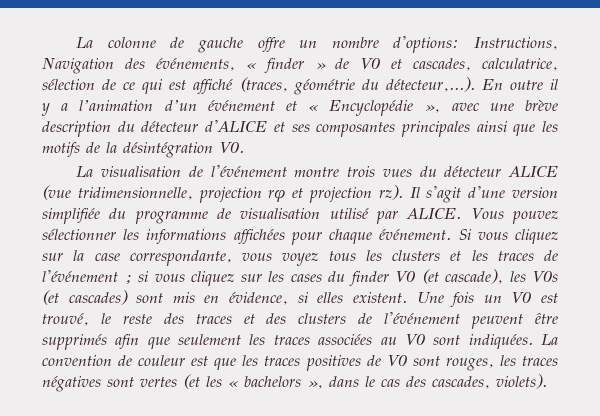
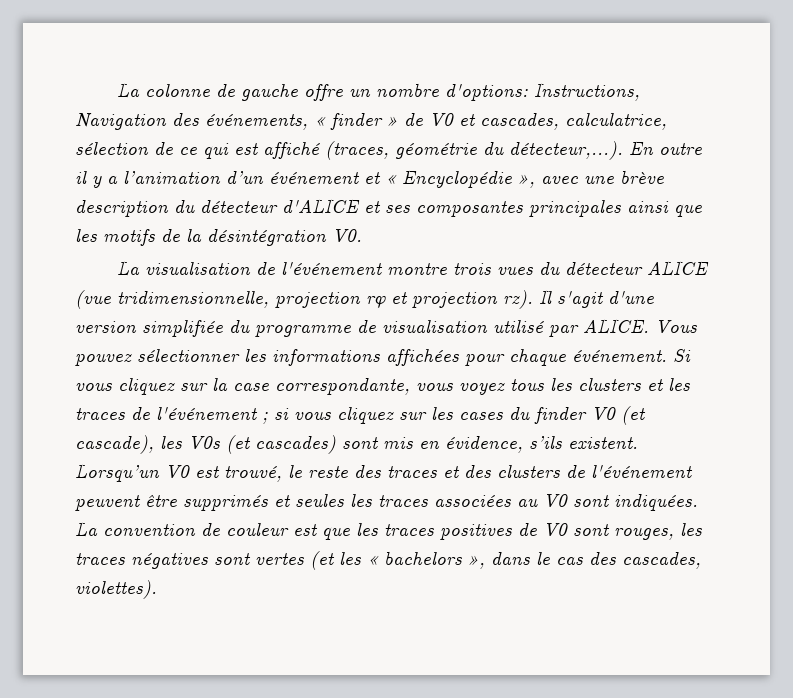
- Si vous cliquez sur la case correspondante, vous voyez tous les clusters et les traces de l'événement ; si vous cliquez sur les cases du finder V0 (et cascade), les V0s (et cascades) sont mis en évidence, si elles existent. Une fois un V0 est trouvé, le reste des traces et des clusters de l'événement peuvent être supprimés afin que seulement les traces associées au V0 sont indiquées.
+ Si vous cliquez sur la case correspondante, vous voyez tous les clusters et les traces de l'événement ; si vous cliquez sur les cases du finder V0 (et cascade), les V0s (et cascades) sont mis en évidence, s’ils existent. Lorsqu’un V0 est trouvé, le reste des traces et des clusters de l'événement peuvent être supprimés et seules les traces associées au V0 sont indiquées.
- La convention de couleur est que les traces positives de V0 sont rouges, les traces négatives sont vertes (et les « bachelors », dans le cas des cascades, violets).
+ La convention de couleur est que les traces positives de V0 sont rouges, les traces négatives sont vertes (et les « bachelors », dans le cas des cascades, violettes).

